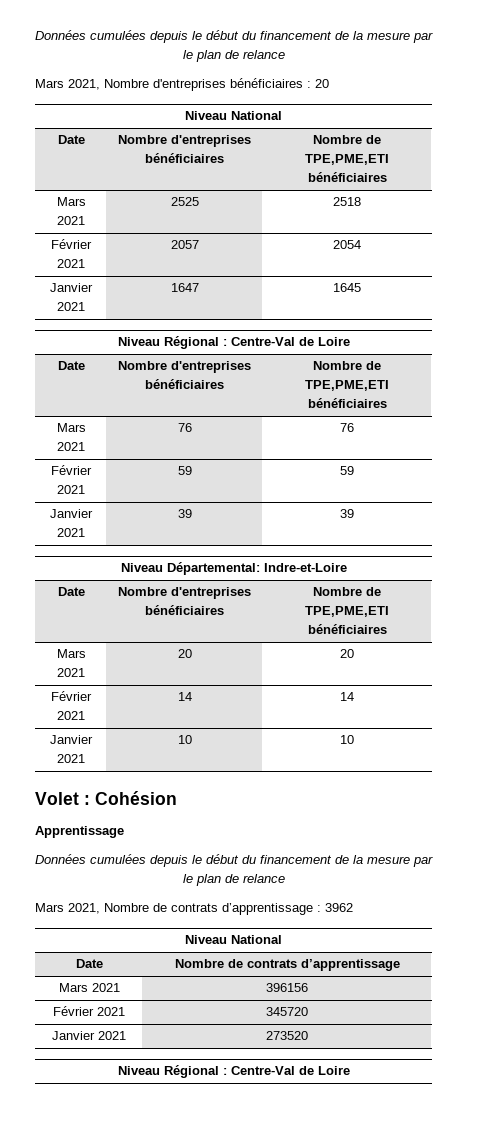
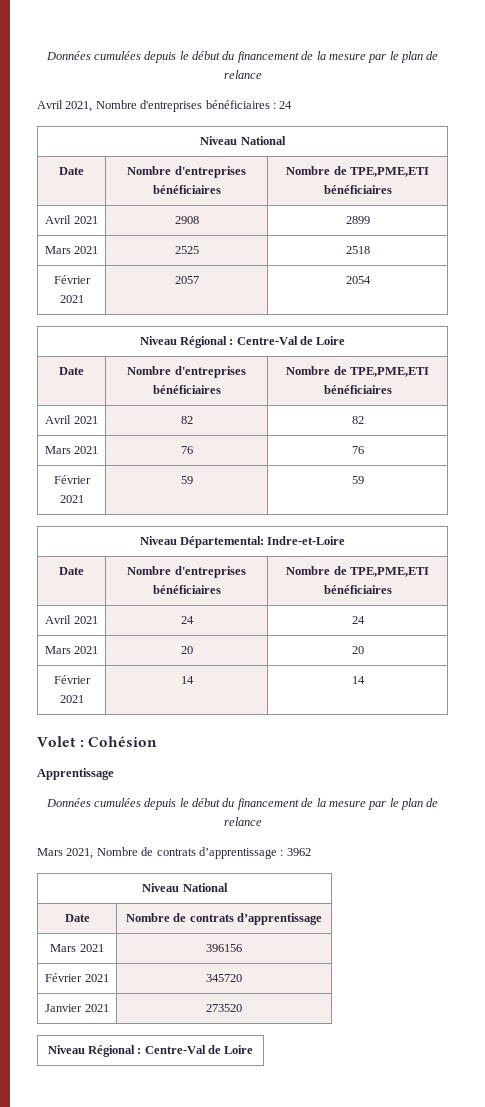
- Mars 2021, Nombre d'entreprises bénéficiaires : 20
+ Avril 2021, Nombre d'entreprises bénéficiaires : 24
+ Avril 2021 | 2908 | 2899
- Janvier 2021 | 1647 | 1645
+ Avril 2021 | 82 | 82
- Janvier 2021 | 39 | 39
+ Avril 2021 | 24 | 24
- Janvier 2021 | 10 | 10

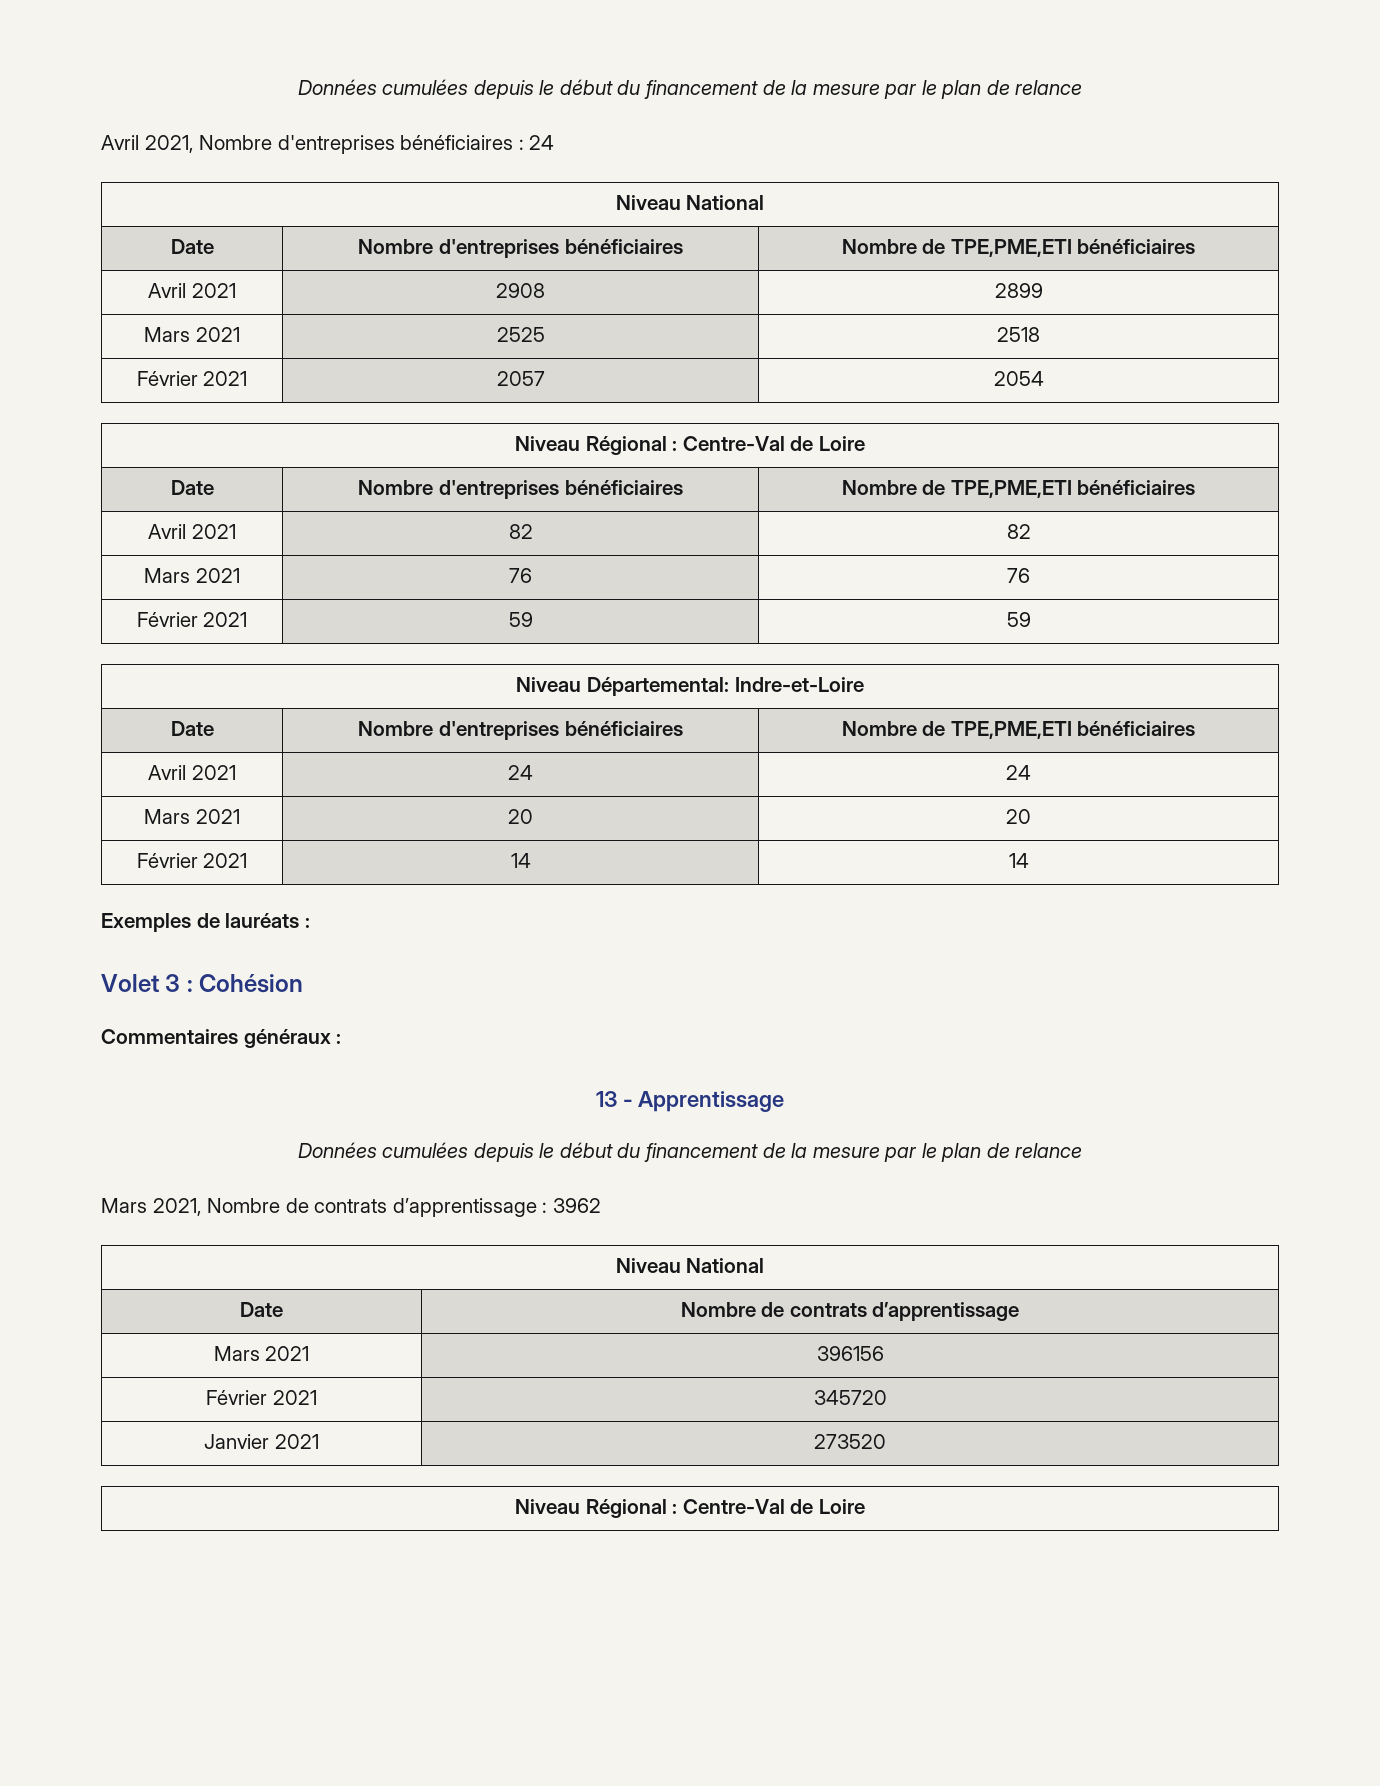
+ Exemples de lauréats :
- Volet : Cohésion
+ Volet 3 : Cohésion
- Apprentissage
+ Commentaires généraux :
+ 13 - Apprentissage

